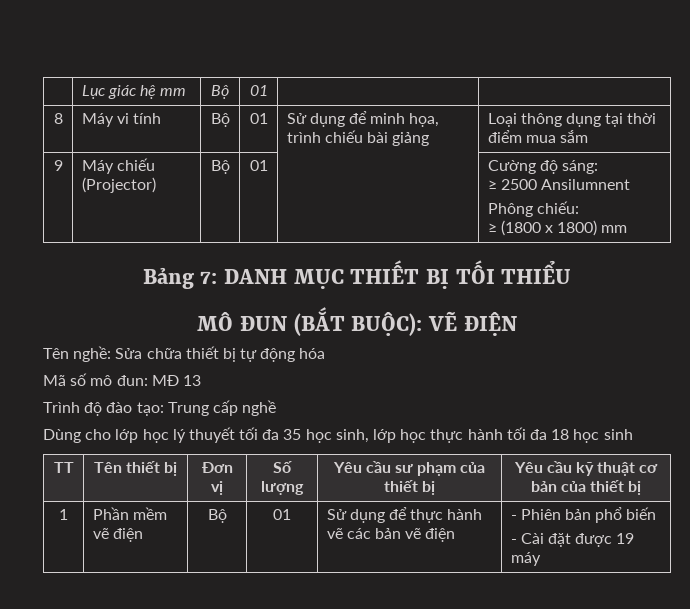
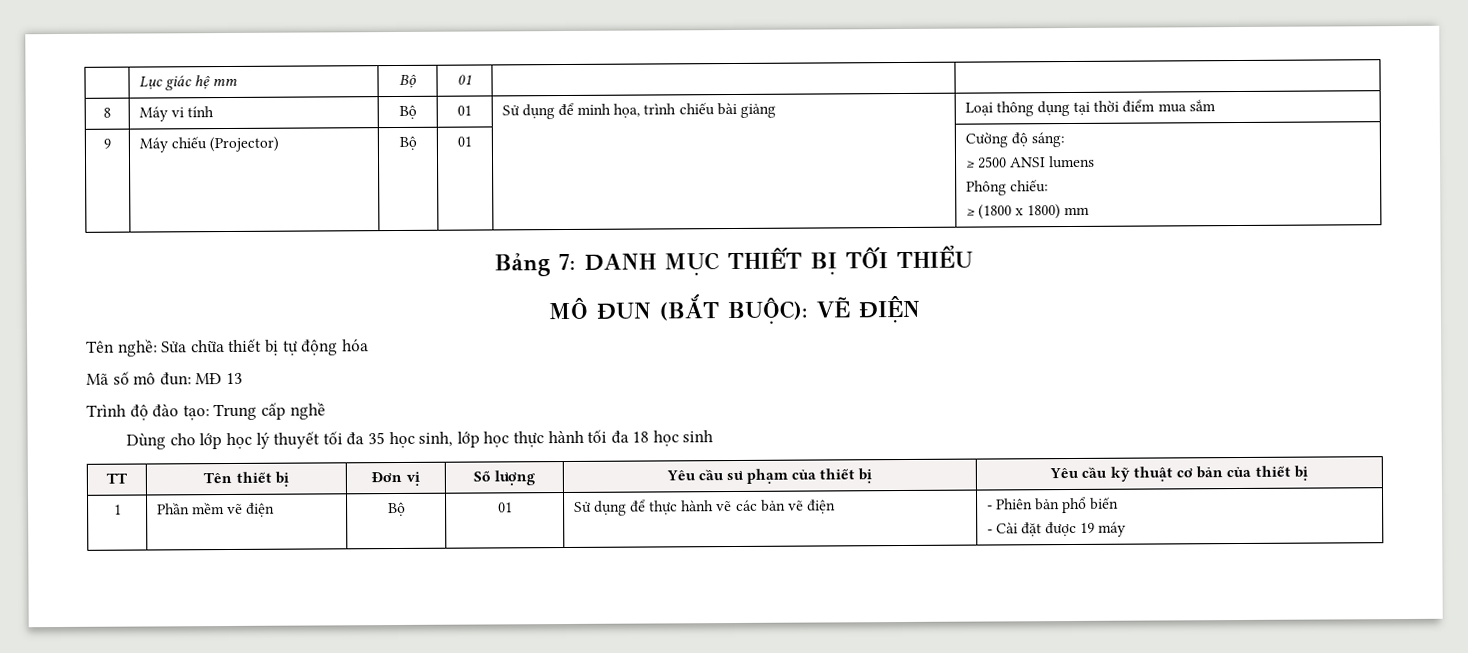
  9 | Máy chiếu (Projector) | Bộ | 01 | | Cường độ sáng:
- ≥ 2500 Ansilumnent
+ ≥ 2500 ANSI lumens

